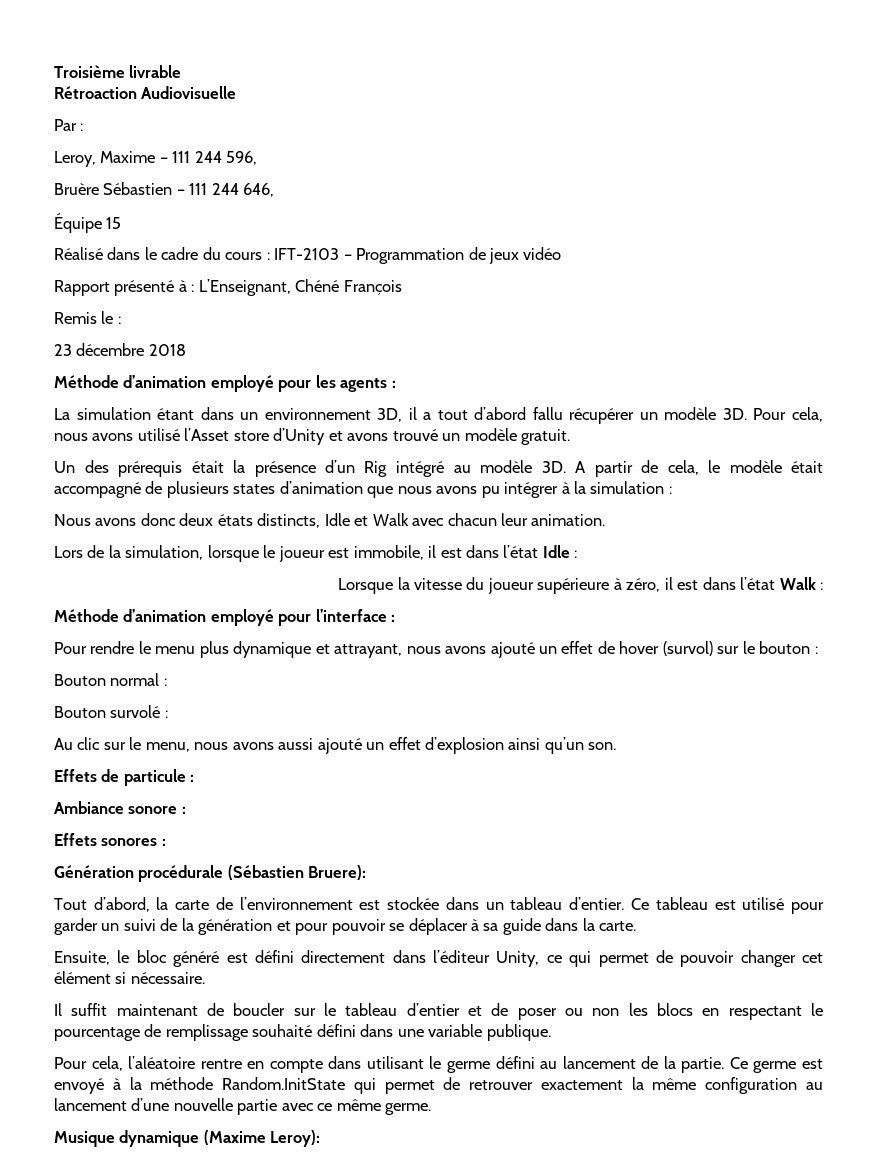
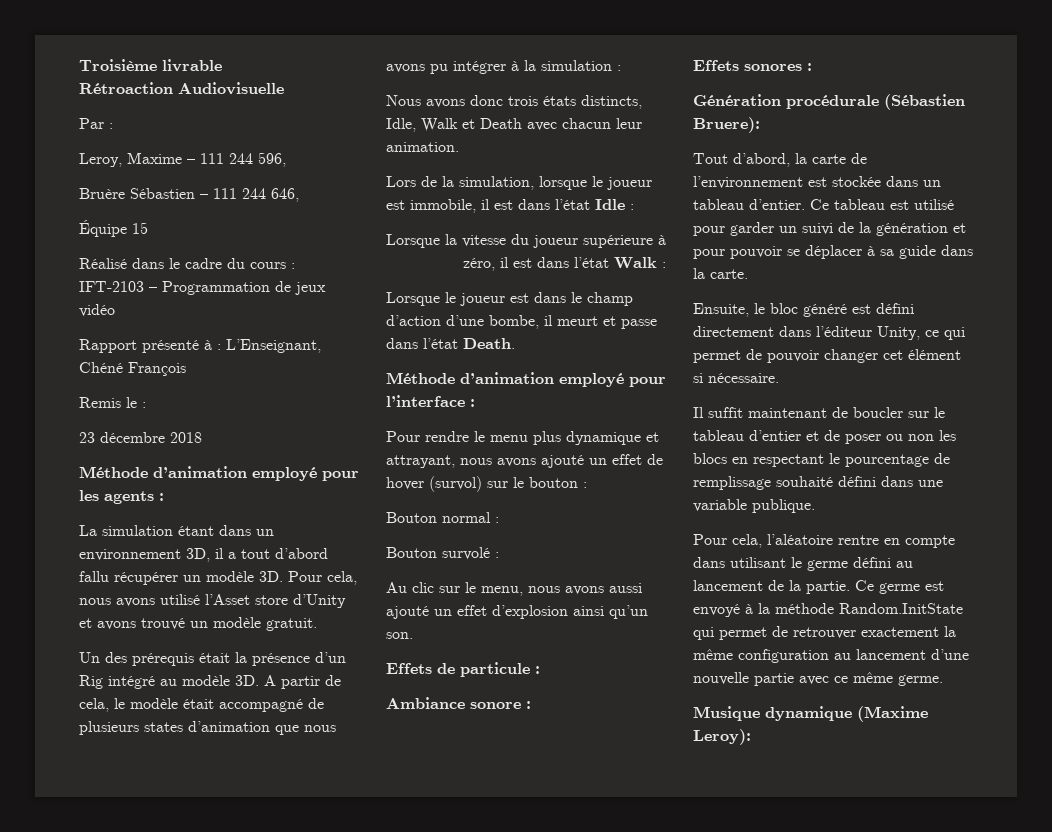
- Nous avons donc deux états distincts, Idle et Walk avec chacun leur animation.
+ Nous avons donc trois états distincts, Idle, Walk et Death avec chacun leur animation.
+ Lorsque le joueur est dans le champ d’action d’une bombe, il meurt et passe dans l’état Death.

